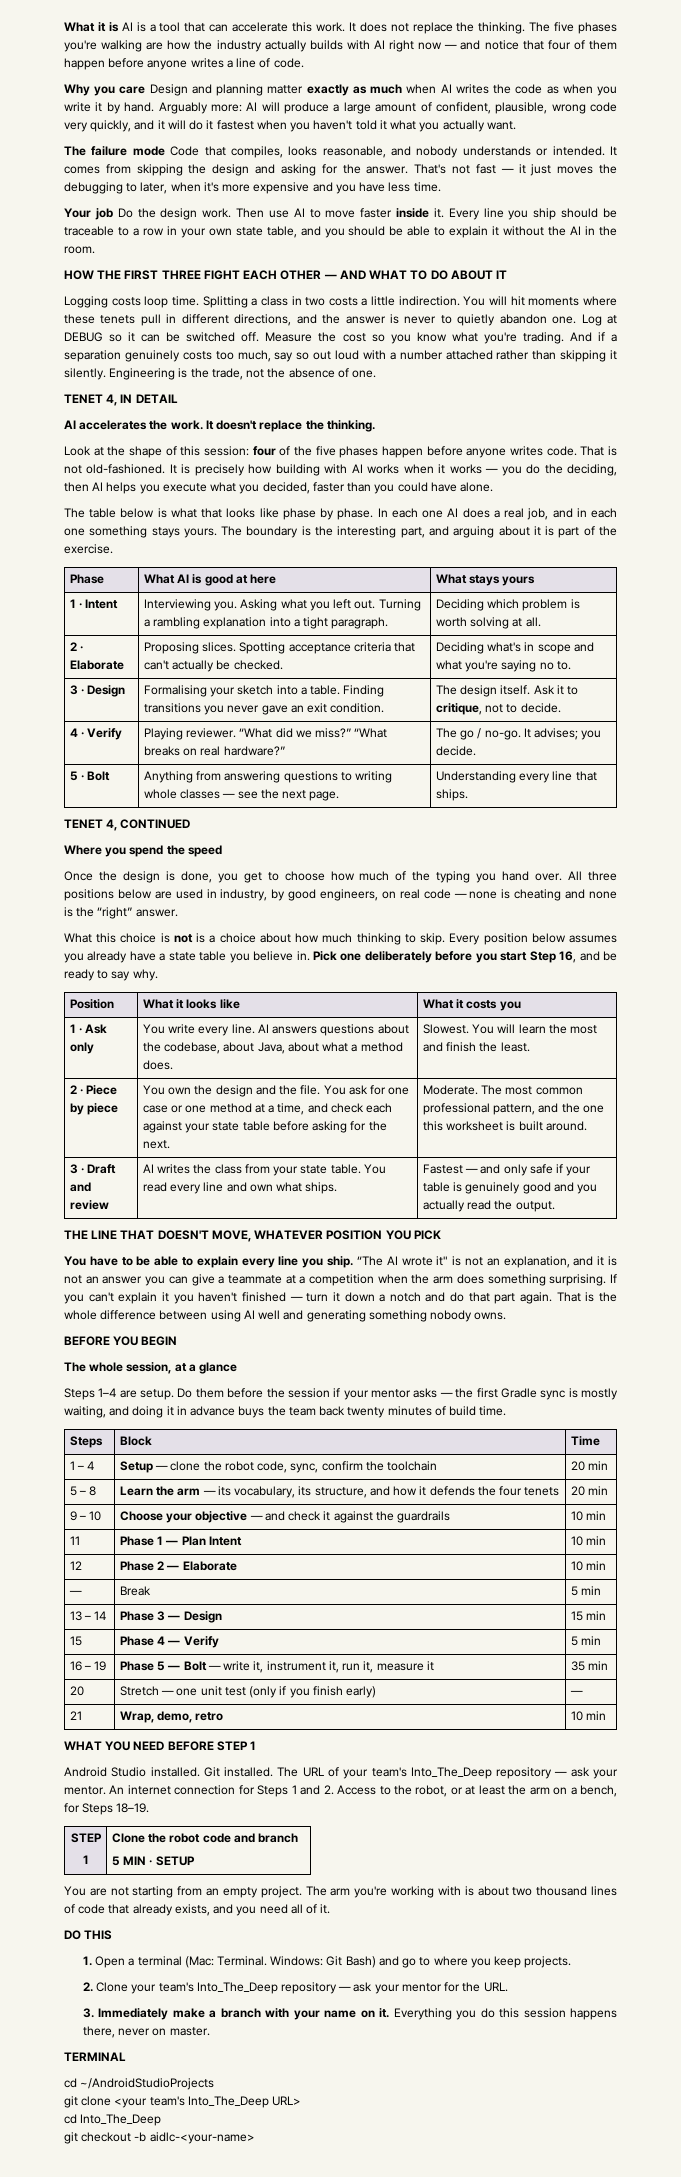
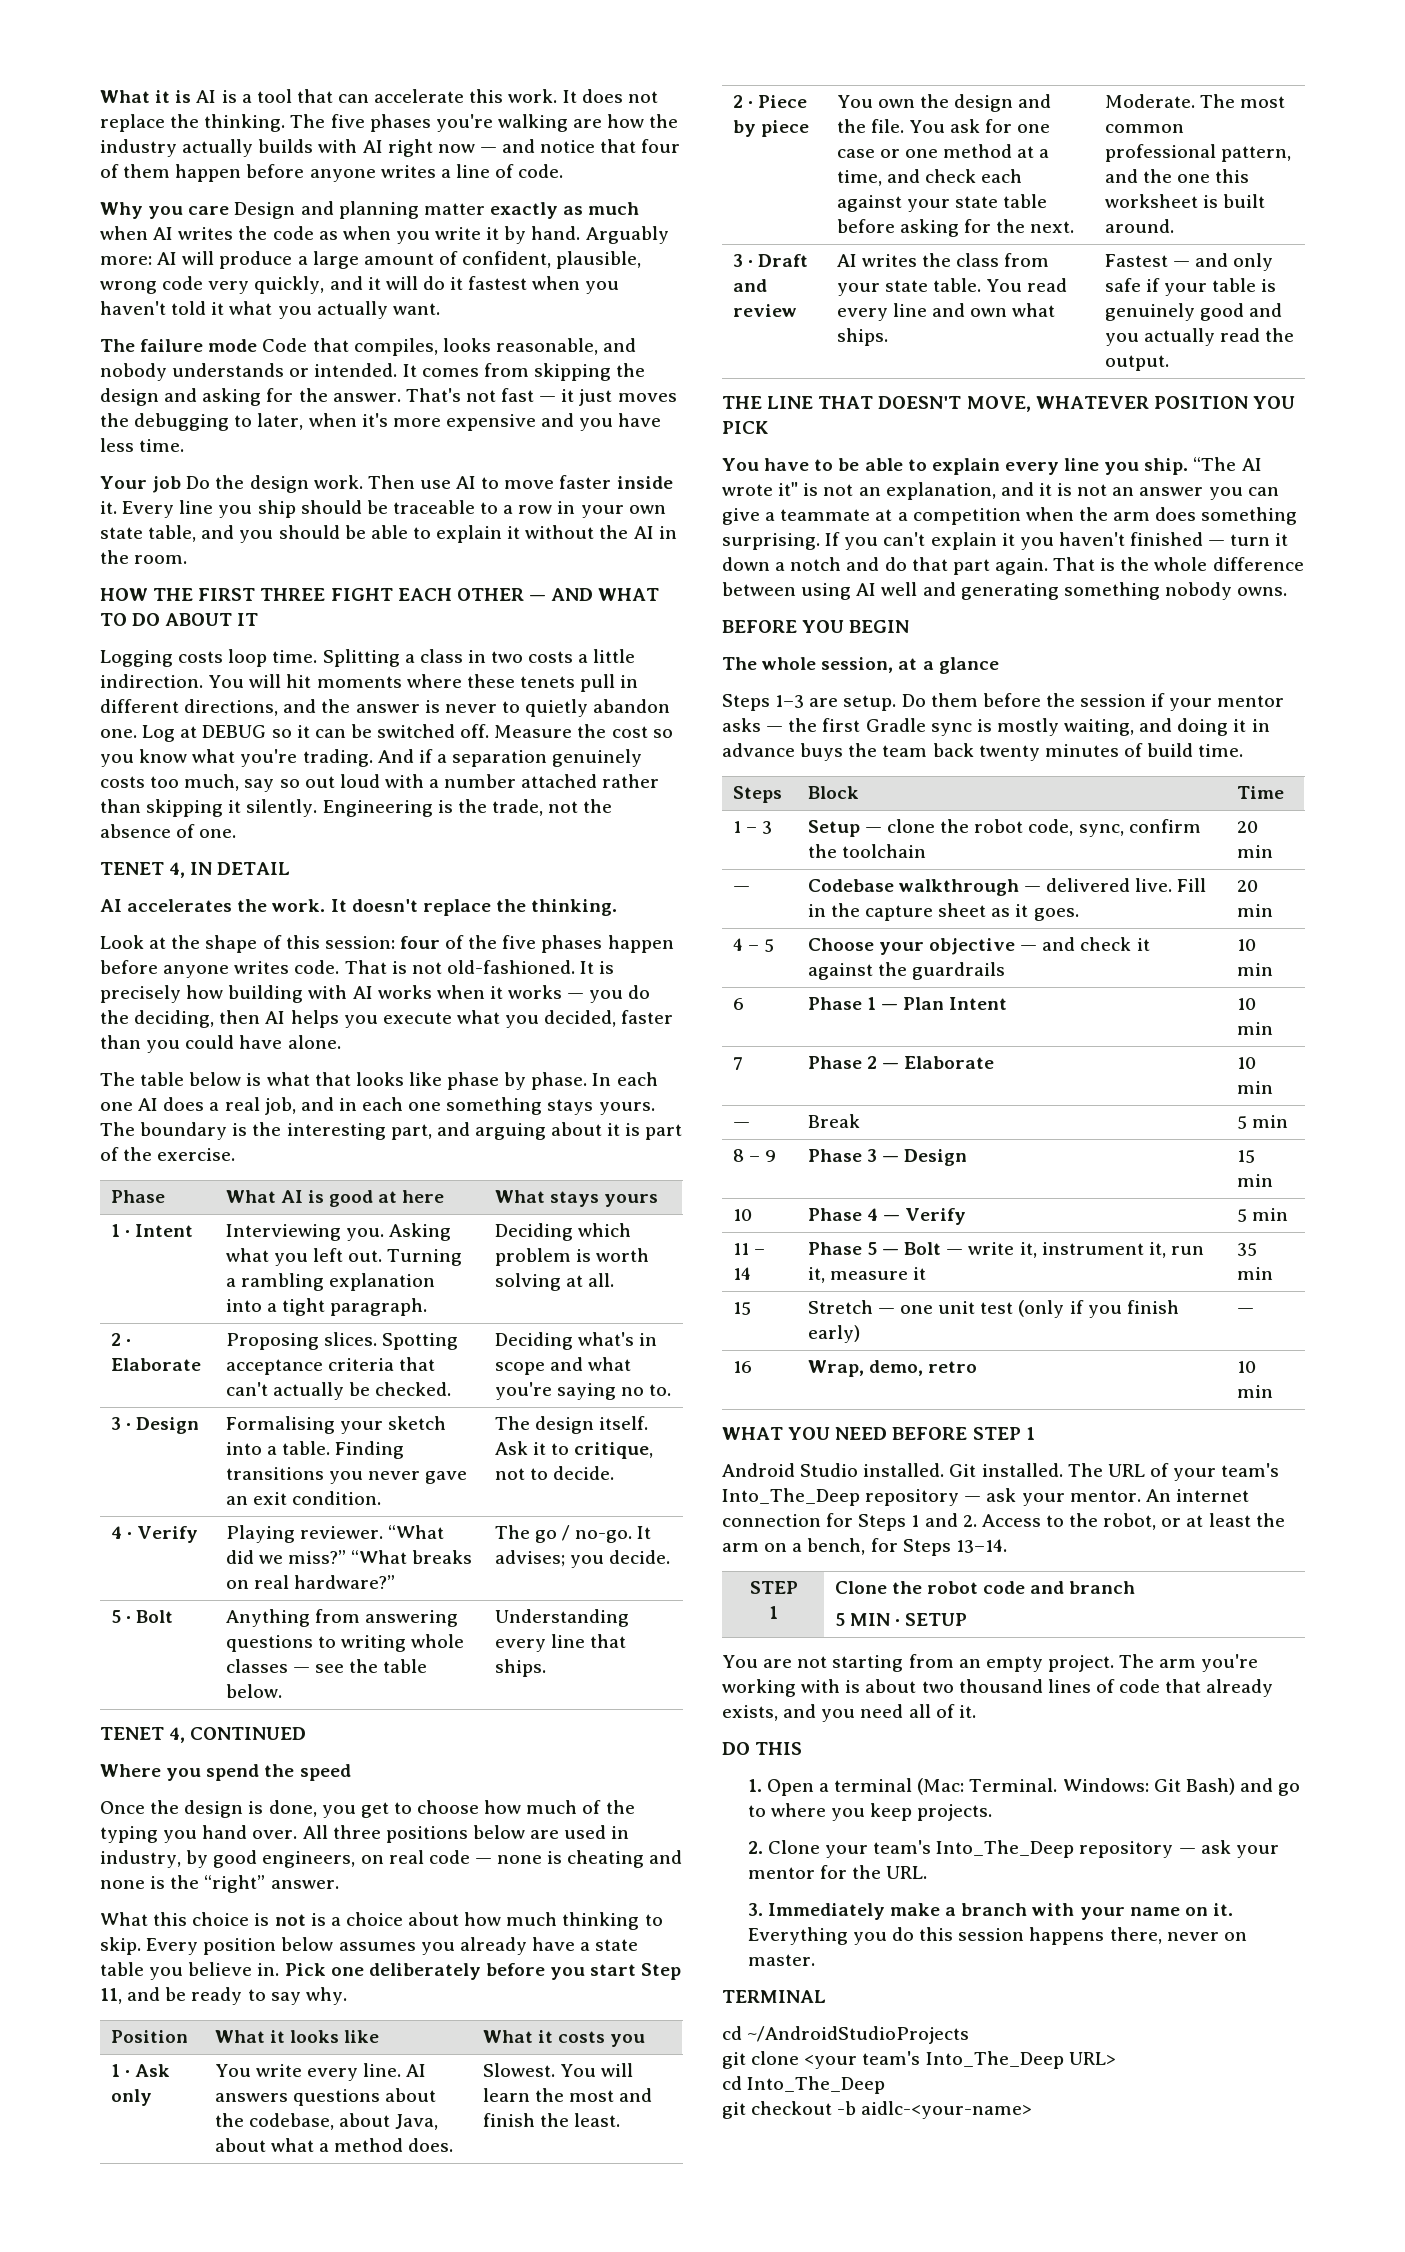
- 5 · Bolt | Anything from answering questions to writing whole classes — see the next page. | Understanding every line that ships.
+ 5 · Bolt | Anything from answering questions to writing whole classes — see the table below. | Understanding every line that ships.
- Pick one deliberately before you start Step 16, and be ready to say why.
+ Pick one deliberately before you start Step 11, and be ready to say why.
- Steps 1–4 are setup.
+ Steps 1–3 are setup.
- 1 – 4 | Setup — clone the robot code, sync, confirm the toolchain | 20 min
+ 1 – 3 | Setup — clone the robot code, sync, confirm the toolchain | 20 min
- 5 – 8 | Learn the arm — its vocabulary, its structure, and how it defends the four tenets | 20 min
- 9 – 10 | Choose your objective — and check it against the guardrails | 10 min
+ — | Codebase walkthrough — delivered live. Fill in the capture sheet as it goes. | 20 min
+ 4 – 5 | Choose your objective — and check it against the guardrails | 10 min
- 11 | Phase 1 — Plan Intent | 10 min
+ 6 | Phase 1 — Plan Intent | 10 min
- 12 | Phase 2 — Elaborate | 10 min
+ 7 | Phase 2 — Elaborate | 10 min
- 13 – 14 | Phase 3 — Design | 15 min
+ 8 – 9 | Phase 3 — Design | 15 min
- 15 | Phase 4 — Verify | 5 min
+ 10 | Phase 4 — Verify | 5 min
- 16 – 19 | Phase 5 — Bolt — write it, instrument it, run it, measure it | 35 min
+ 11 – 14 | Phase 5 — Bolt — write it, instrument it, run it, measure it | 35 min
- 20 | Stretch — one unit test (only if you finish early) | —
+ 15 | Stretch — one unit test (only if you finish early) | —
- 21 | Wrap, demo, retro | 10 min
+ 16 | Wrap, demo, retro | 10 min
- An internet connection for Steps 1 and 2. Access to the robot, or at least the arm on a bench, for Steps 18–19.
+ An internet connection for Steps 1 and 2. Access to the robot, or at least the arm on a bench, for Steps 13–14.

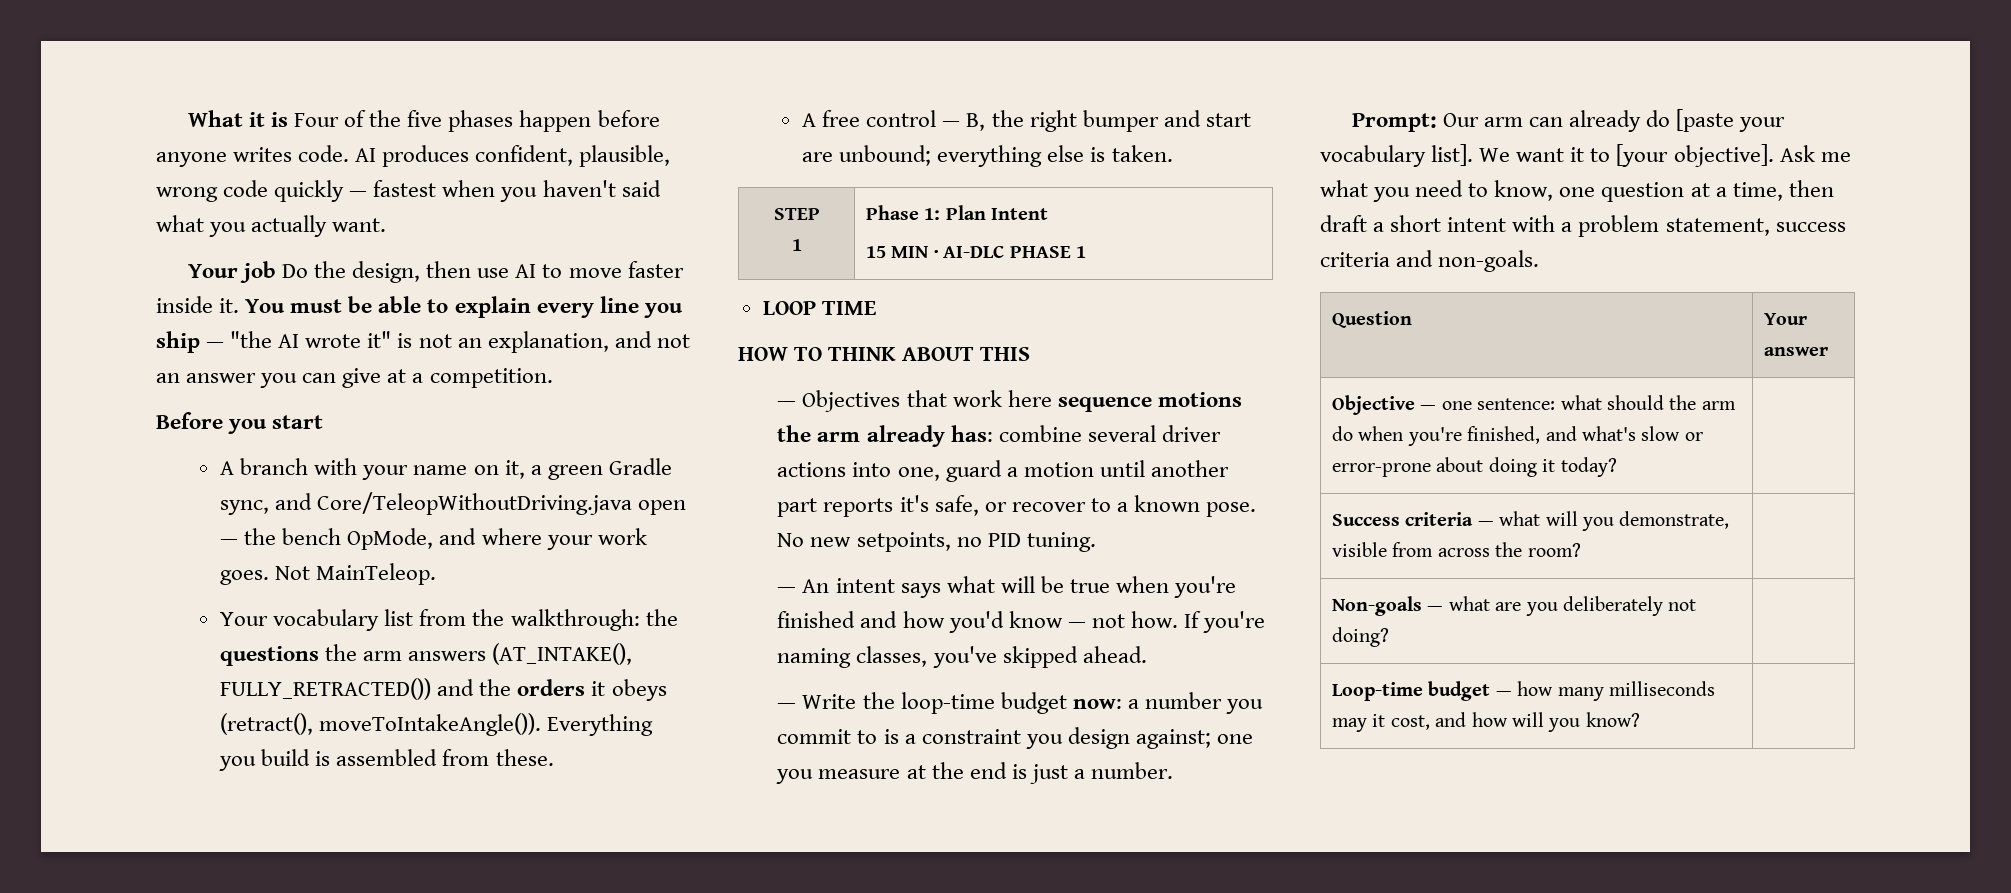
- What it is AI is a tool that can accelerate this work. It does not replace the thinking. The five phases you're walking are how the industry actually builds with AI right now — and notice that four of them happen before anyone writes a line of code.
- Why you care Design and planning matter exactly as much when AI writes the code as when you write it by hand. Arguably more: AI will produce a large amount of confident, plausible, wrong code very quickly, and it will do it fastest when you haven't told it what you actually want.
- The failure mode Code that compiles, looks reasonable, and nobody understands or intended. It comes from skipping the design and asking for the answer. That's not fast — it just moves the debugging to later, when it's more expensive and you have less time.
- Your job Do the design work. Then use AI to move faster inside it. Every line you ship should be traceable to a row in your own state table, and you should be able to explain it without the AI in the room.
- HOW THE FIRST THREE FIGHT EACH OTHER — AND WHAT TO DO ABOUT IT
- Logging costs loop time. Splitting a class in two costs a little indirection. You will hit moments where these tenets pull in different directions, and the answer is never to quietly abandon one. Log at DEBUG so it can be switched off. Measure the cost so you know what you're trading. And if a separation genuinely costs too much, say so out loud with a number attached rather than skipping it silently. Engineering is the trade, not the absence of one.
- TENET 4, IN DETAIL
- AI accelerates the work. It doesn't replace the thinking.
- Look at the shape of this session: four of the five phases happen before anyone writes code.
+ What it is Four of the five phases happen before anyone writes code.
- That is not old-fashioned. It is precisely how building with AI works when it works — you do the deciding, then AI helps you execute what you decided, faster than you could have alone.
- The table below is what that looks like phase by phase. In each one AI does a real job, and in each one something stays yours. The boundary is the interesting part, and arguing about it is part of the exercise.
- Phase | What AI is good at here | What stays yours
- 1 · Intent | Interviewing you. Asking what you left out. Turning a rambling explanation into a tight paragraph. | Deciding which problem is worth solving at all.
- 2 · Elaborate | Proposing slices. Spotting acceptance criteria that can't actually be checked. | Deciding what's in scope and what you're saying no to.
- 3 · Design | Formalising your sketch into a table. Finding transitions you never gave an exit condition. | The design itself. Ask it to critique, not to decide.
- 4 · Verify | Playing reviewer. “What did we miss?” “What breaks on real hardware?” | The go / no-go. It advises; you decide.
- 5 · Bolt | Anything from answering questions to writing whole classes — see the table below. | Understanding every line that ships.
- TENET 4, CONTINUED
- Where you spend the speed
- Once the design is done, you get to choose how much of the typing you hand over. All three positions below are used in industry, by good engineers, on real code — none is cheating and none is the “right” answer.
- What this choice is not is a choice about how much thinking to skip. Every position below assumes you already have a state table you believe in. Pick one deliberately before you start Step 11, and be ready to say why.
- Position | What it looks like | What it costs you
- 1 · Ask only | You write every line. AI answers questions about the codebase, about Java, about what a method does. | Slowest. You will learn the most and finish the least.
- 2 · Piece by piece | You own the design and the file. You ask for one case or one method at a time, and check each against your state table before asking for the next. | Moderate. The most common professional pattern, and the one this worksheet is built around.
- 3 · Draft and review | AI writes the class from your state table. You read every line and own what ships. | Fastest — and only safe if your table is genuinely good and you actually read the output.
- THE LINE THAT DOESN'T MOVE, WHATEVER POSITION YOU PICK
- You have to be able to explain every line you ship. “The AI wrote it" is not an explanation, and it is not an answer you can give a teammate at a competition when the arm does something surprising. If you can't explain it you haven't finished — turn it down a notch and do that part again. That is the whole difference between using AI well and generating something nobody owns.
- BEFORE YOU BEGIN
- The whole session, at a glance
- Steps 1–3 are setup. Do them before the session if your mentor asks — the first Gradle sync is mostly waiting, and doing it in advance buys the team back twenty minutes of build time.
- Steps | Block | Time
- 1 – 3 | Setup — clone the robot code, sync, confirm the toolchain | 20 min
- — | Codebase walkthrough — delivered live. Fill in the capture sheet as it goes. | 20 min
- 4 – 5 | Choose your objective — and check it against the guardrails | 10 min
- 6 | Phase 1 — Plan Intent | 10 min
- 7 | Phase 2 — Elaborate | 10 min
- — | Break | 5 min
- 8 – 9 | Phase 3 — Design | 15 min
- 10 | Phase 4 — Verify | 5 min
- 11 – 14 | Phase 5 — Bolt — write it, instrument it, run it, measure it | 35 min
- 15 | Stretch — one unit test (only if you finish early) | —
- 16 | Wrap, demo, retro | 10 min
- WHAT YOU NEED BEFORE STEP 1
- Android Studio installed. Git installed. The URL of your team's Into_The_Deep repository — ask your mentor. An internet connection for Steps 1 and 2. Access to the robot, or at least the arm on a bench, for Steps 13–14.
+ AI produces confident, plausible, wrong code quickly — fastest when you haven't said what you actually want.
+ Your job Do the design, then use AI to move faster inside it. You must be able to explain every line you ship — "the AI wrote it" is not an explanation, and not an answer you can give at a competition.
+ Before you start
+ A branch with your name on it, a green Gradle sync, and Core/TeleopWithoutDriving.java open — the bench OpMode, and where your work goes. Not MainTeleop.
+ Your vocabulary list from the walkthrough: the questions the arm answers (AT_INTAKE(), FULLY_RETRACTED()) and the orders it obeys (retract(), moveToIntakeAngle()). Everything you build is assembled from these.
+ A free control — B, the right bumper and start are unbound; everything else is taken.
  STEP
- 1 | Clone the robot code and branch
- 5 MIN · SETUP
- You are not starting from an empty project. The arm you're working with is about two thousand lines of code that already exists, and you need all of it.
- DO THIS
- 1. Open a terminal (Mac: Terminal. Windows: Git Bash) and go to where you keep projects.
- 2. Clone your team's Into_The_Deep repository — ask your mentor for the URL.
- 3. Immediately make a branch with your name on it. Everything you do this session happens there, never on master.
- TERMINAL
- cd ~/AndroidStudioProjects
- git clone <your team's Into_The_Deep URL>
- cd Into_The_Deep
- git checkout -b aidlc-<your-name>
+ 1 | Phase 1: Plan Intent
+ 15 MIN · AI-DLC PHASE 1
+ LOOP TIME
+ HOW TO THINK ABOUT THIS
+ — Objectives that work here sequence motions the arm already has: combine several driver actions into one, guard a motion until another part reports it's safe, or recover to a known pose. No new setpoints, no PID tuning.
+ — An intent says what will be true when you're finished and how you'd know — not how. If you're naming classes, you've skipped ahead.
+ — Write the loop-time budget now: a number you commit to is a constraint you design against; one you measure at the end is just a number.
+ Prompt: Our arm can already do [paste your vocabulary list]. We want it to [your objective]. Ask me what you need to know, one question at a time, then draft a short intent with a problem statement, success criteria and non-goals.
+ Question | Your answer
+ Objective — one sentence: what should the arm do when you're finished, and what's slow or error-prone about doing it today? |
+ Success criteria — what will you demonstrate, visible from across the room? |
+ Non-goals — what are you deliberately not doing? |
+ Loop-time budget — how many milliseconds may it cost, and how will you know? |

